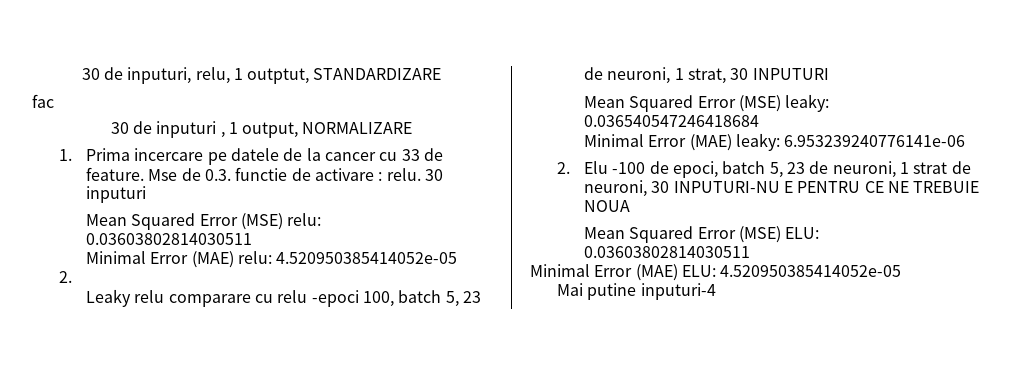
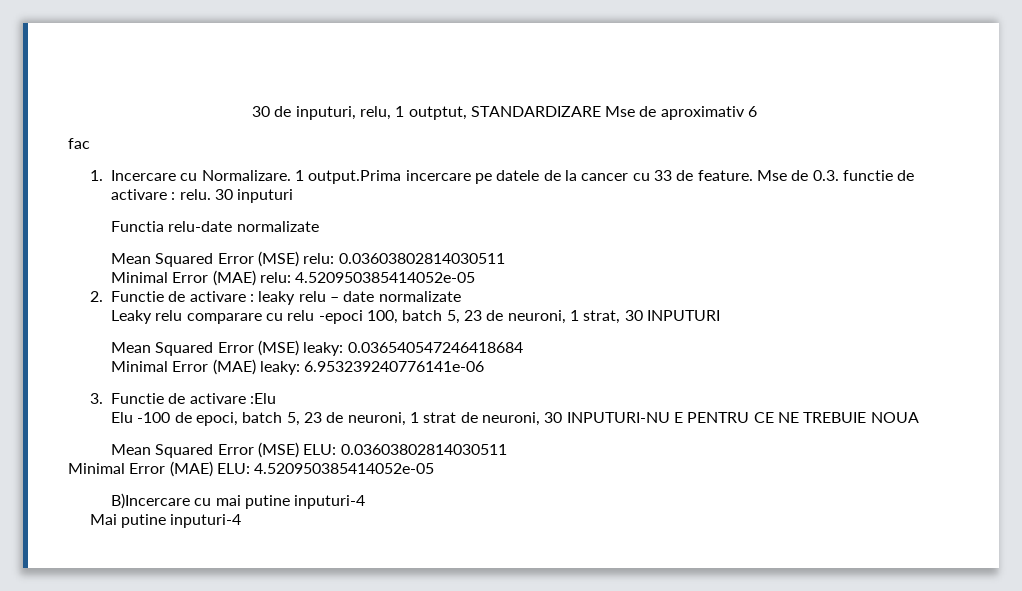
- 30 de inputuri, relu, 1 outptut, STANDARDIZARE
+ 30 de inputuri, relu, 1 outptut, STANDARDIZARE Mse de aproximativ 6
  fac
- 30 de inputuri , 1 output, NORMALIZARE
- 1. Prima incercare pe datele de la cancer cu 33 de feature.
+ 1. Incercare cu Normalizare. 1 output.Prima incercare pe datele de la cancer cu 33 de feature.
+ Functia relu-date normalizate
  Minimal Error (MAE) relu: 4.520950385414052e-05
- 2.
+ 2. Functie de activare : leaky relu – date normalizate
- 2. Elu -100 de epoci, batch 5, 23 de neuroni, 1 strat de neuroni, 30 INPUTURI-NU E PENTRU CE NE TREBUIE NOUA
+ 3. Functie de activare :Elu
+ Elu -100 de epoci, batch 5, 23 de neuroni, 1 strat de neuroni, 30 INPUTURI-NU E PENTRU CE NE TREBUIE NOUA
+ B)Incercare cu mai putine inputuri-4

